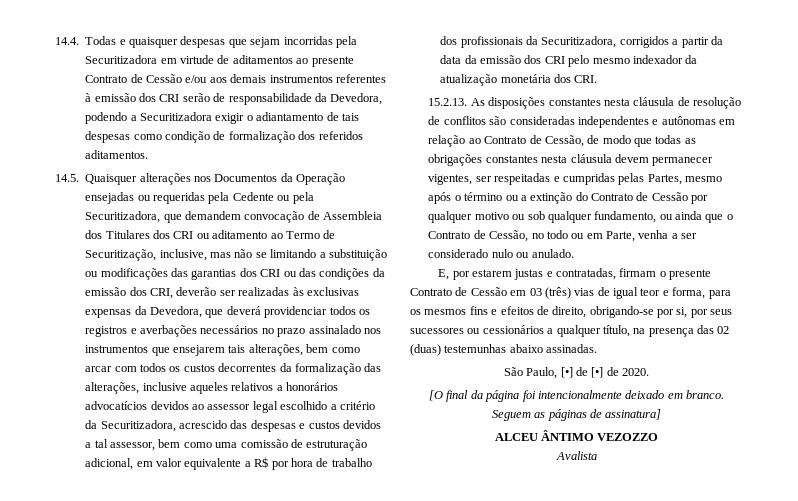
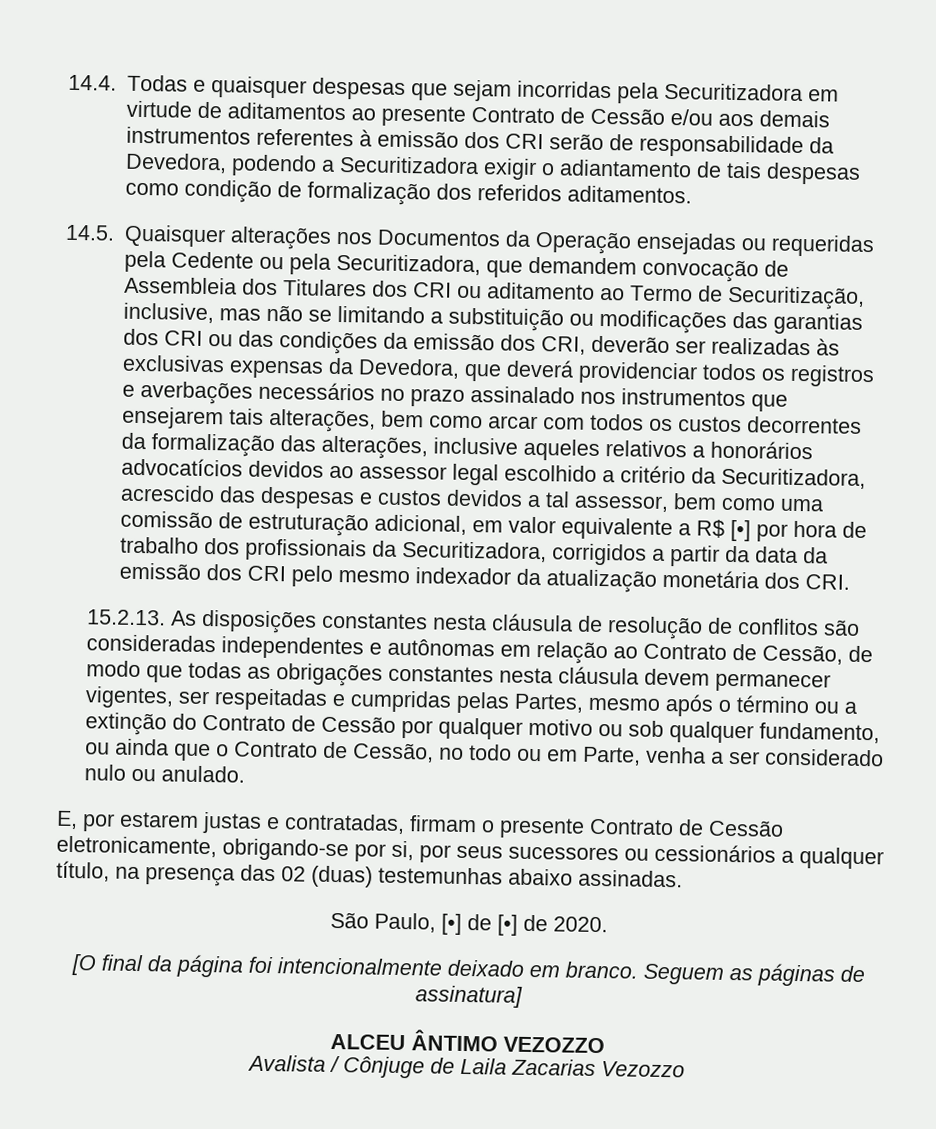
- 14.5. Quaisquer alterações nos Documentos da Operação ensejadas ou requeridas pela Cedente ou pela Securitizadora, que demandem convocação de Assembleia dos Titulares dos CRI ou aditamento ao Termo de Securitização, inclusive, mas não se limitando a substituição ou modificações das garantias dos CRI ou das condições da emissão dos CRI, deverão ser realizadas às exclusivas expensas da Devedora, que deverá providenciar todos os registros e averbações necessários no prazo assinalado nos instrumentos que ensejarem tais alterações, bem como arcar com todos os custos decorrentes da formalização das alterações, inclusive aqueles relativos a honorários advocatícios devidos ao assessor legal escolhido a critério da Securitizadora, acrescido das despesas e custos devidos a tal assessor, bem como uma comissão de estruturação adicional, em valor equivalente a R$ por hora de trabalho dos profissionais da Securitizadora, corrigidos a partir da data da emissão dos CRI pelo mesmo indexador da atualização monetária dos CRI.
+ 14.5. Quaisquer alterações nos Documentos da Operação ensejadas ou requeridas pela Cedente ou pela Securitizadora, que demandem convocação de Assembleia dos Titulares dos CRI ou aditamento ao Termo de Securitização, inclusive, mas não se limitando a substituição ou modificações das garantias dos CRI ou das condições da emissão dos CRI, deverão ser realizadas às exclusivas expensas da Devedora, que deverá providenciar todos os registros e averbações necessários no prazo assinalado nos instrumentos que ensejarem tais alterações, bem como arcar com todos os custos decorrentes da formalização das alterações, inclusive aqueles relativos a honorários advocatícios devidos ao assessor legal escolhido a critério da Securitizadora, acrescido das despesas e custos devidos a tal assessor, bem como uma comissão de estruturação adicional, em valor equivalente a R$ [•] por hora de trabalho dos profissionais da Securitizadora, corrigidos a partir da data da emissão dos CRI pelo mesmo indexador da atualização monetária dos CRI.
- E, por estarem justas e contratadas, firmam o presente Contrato de Cessão em 03 (três) vias de igual teor e forma, para os mesmos fins e efeitos de direito, obrigando-se por si, por seus sucessores ou cessionários a qualquer título, na presença das 02 (duas) testemunhas abaixo assinadas.
+ E, por estarem justas e contratadas, firmam o presente Contrato de Cessão eletronicamente, obrigando-se por si, por seus sucessores ou cessionários a qualquer título, na presença das 02 (duas) testemunhas abaixo assinadas.
- Avalista
+ Avalista / Cônjuge de Laila Zacarias Vezozzo

